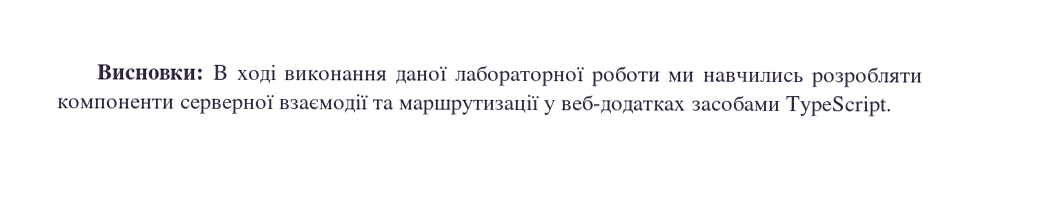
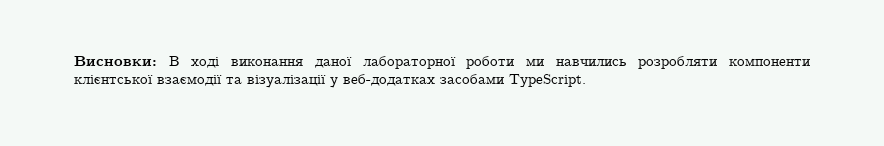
- Висновки: В ході виконання даної лабораторної роботи ми навчились розробляти компоненти серверної взаємодії та маршрутизації у веб-додатках засобами TypeScript.
+ Висновки: В ході виконання даної лабораторної роботи ми навчились розробляти компоненти клієнтської взаємодії та візуалізації у веб-додатках засобами TypeScript.

